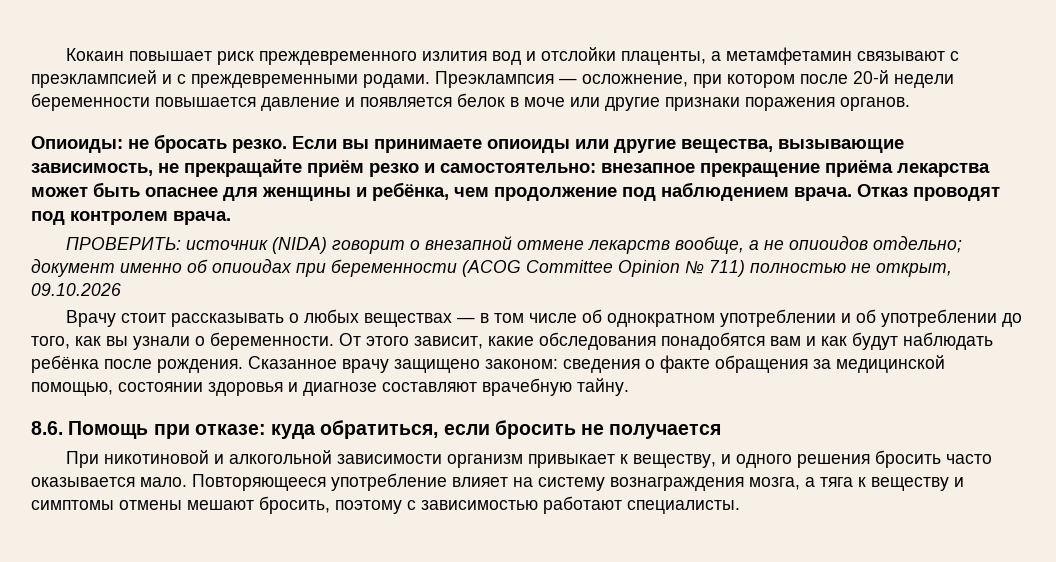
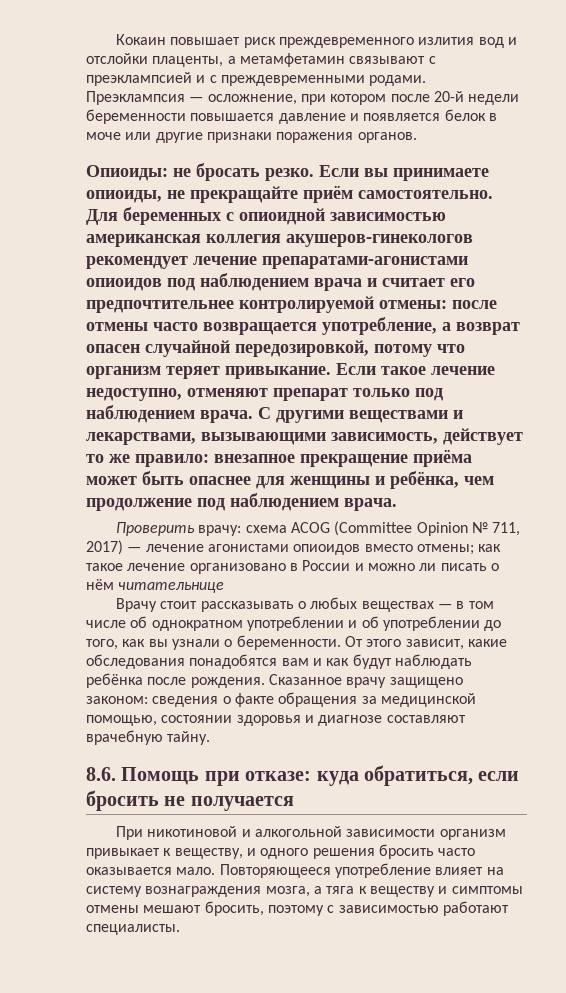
- Если вы принимаете опиоиды или другие вещества, вызывающие зависимость, не прекращайте приём резко и самостоятельно: внезапное прекращение приёма лекарства может быть опаснее для женщины и ребёнка, чем продолжение под наблюдением врача. Отказ проводят под контролем врача.
- ПРОВЕРИТЬ: источник (NIDA) говорит о внезапной отмене лекарств вообще, а не опиоидов отдельно; документ именно об опиоидах при беременности (ACOG Committee Opinion № 711) полностью не открыт, 09.10.2026
+ Если вы принимаете опиоиды, не прекращайте приём самостоятельно. Для беременных с опиоидной зависимостью американская коллегия акушеров-гинекологов рекомендует лечение препаратами-агонистами опиоидов под наблюдением врача и считает его предпочтительнее контролируемой отмены: после отмены часто возвращается употребление, а возврат опасен случайной передозировкой, потому что организм теряет привыкание. Если такое лечение недоступно, отменяют препарат только под наблюдением врача. С другими веществами и лекарствами, вызывающими зависимость, действует то же правило: внезапное прекращение приёма может быть опаснее для женщины и ребёнка, чем продолжение под наблюдением врача.
+ Проверить врачу: схема ACOG (Committee Opinion № 711, 2017) — лечение агонистами опиоидов вместо отмены; как такое лечение организовано в России и можно ли писать о нём читательнице

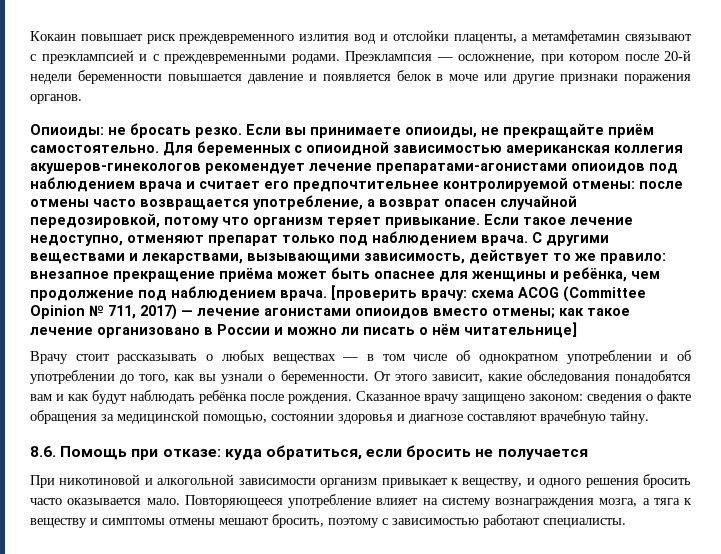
- С другими веществами и лекарствами, вызывающими зависимость, действует то же правило: внезапное прекращение приёма может быть опаснее для женщины и ребёнка, чем продолжение под наблюдением врача.
- Проверить врачу: схема ACOG (Committee Opinion № 711, 2017) — лечение агонистами опиоидов вместо отмены; как такое лечение организовано в России и можно ли писать о нём читательнице
+ С другими веществами и лекарствами, вызывающими зависимость, действует то же правило: внезапное прекращение приёма может быть опаснее для женщины и ребёнка, чем продолжение под наблюдением врача. [проверить врачу: схема ACOG (Committee Opinion № 711, 2017) — лечение агонистами опиоидов вместо отмены; как такое лечение организовано в России и можно ли писать о нём читательнице]

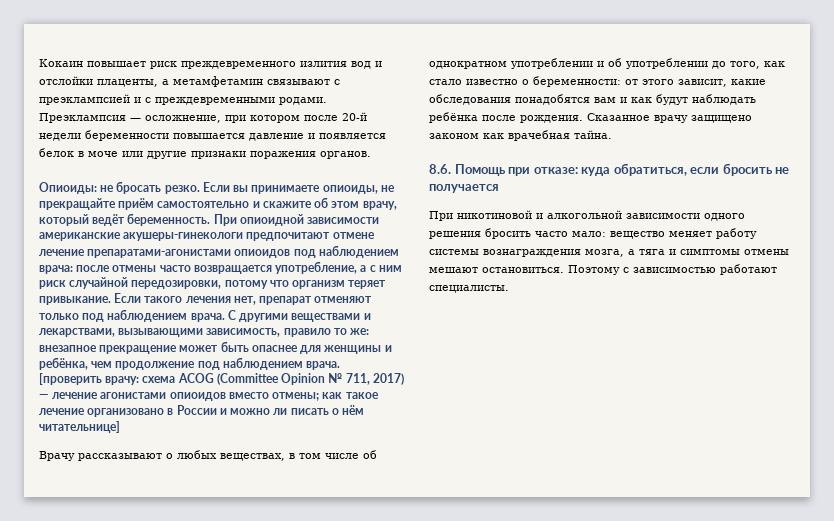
- Если вы принимаете опиоиды, не прекращайте приём самостоятельно. Для беременных с опиоидной зависимостью американская коллегия акушеров-гинекологов рекомендует лечение препаратами-агонистами опиоидов под наблюдением врача и считает его предпочтительнее контролируемой отмены: после отмены часто возвращается употребление, а возврат опасен случайной передозировкой, потому что организм теряет привыкание.
+ Если вы принимаете опиоиды, не прекращайте приём самостоятельно и скажите об этом врачу, который ведёт беременность. При опиоидной зависимости американские акушеры-гинекологи предпочитают отмене лечение препаратами-агонистами опиоидов под наблюдением врача: после отмены часто возвращается употребление, а с ним риск случайной передозировки, потому что организм теряет привыкание.
- Если такое лечение недоступно, отменяют препарат только под наблюдением врача.
+ Если такого лечения нет, препарат отменяют только под наблюдением врача.
- С другими веществами и лекарствами, вызывающими зависимость, действует то же правило: внезапное прекращение приёма может быть опаснее для женщины и ребёнка, чем продолжение под наблюдением врача.
+ С другими веществами и лекарствами, вызывающими зависимость, правило то же: внезапное прекращение может быть опаснее для женщины и ребёнка, чем продолжение под наблюдением врача.
- Врачу стоит рассказывать о любых веществах — в том числе об однократном употреблении и об употреблении до того, как вы узнали о беременности. От этого зависит, какие обследования понадобятся вам и как будут наблюдать ребёнка после рождения.
+ Врачу рассказывают о любых веществах, в том числе об однократном употреблении и об употреблении до того, как стало известно о беременности: от этого зависит, какие обследования понадобятся вам и как будут наблюдать ребёнка после рождения.
- Сказанное врачу защищено законом: сведения о факте обращения за медицинской помощью, состоянии здоровья и диагнозе составляют врачебную тайну.
+ Сказанное врачу защищено законом как врачебная тайна.
- При никотиновой и алкогольной зависимости организм привыкает к веществу, и одного решения бросить часто оказывается мало. Повторяющееся употребление влияет на систему вознаграждения мозга, а тяга к веществу и симптомы отмены мешают бросить, поэтому с зависимостью работают специалисты.
+ При никотиновой и алкогольной зависимости одного решения бросить часто мало: вещество меняет работу системы вознаграждения мозга, а тяга и симптомы отмены мешают остановиться. Поэтому с зависимостью работают специалисты.

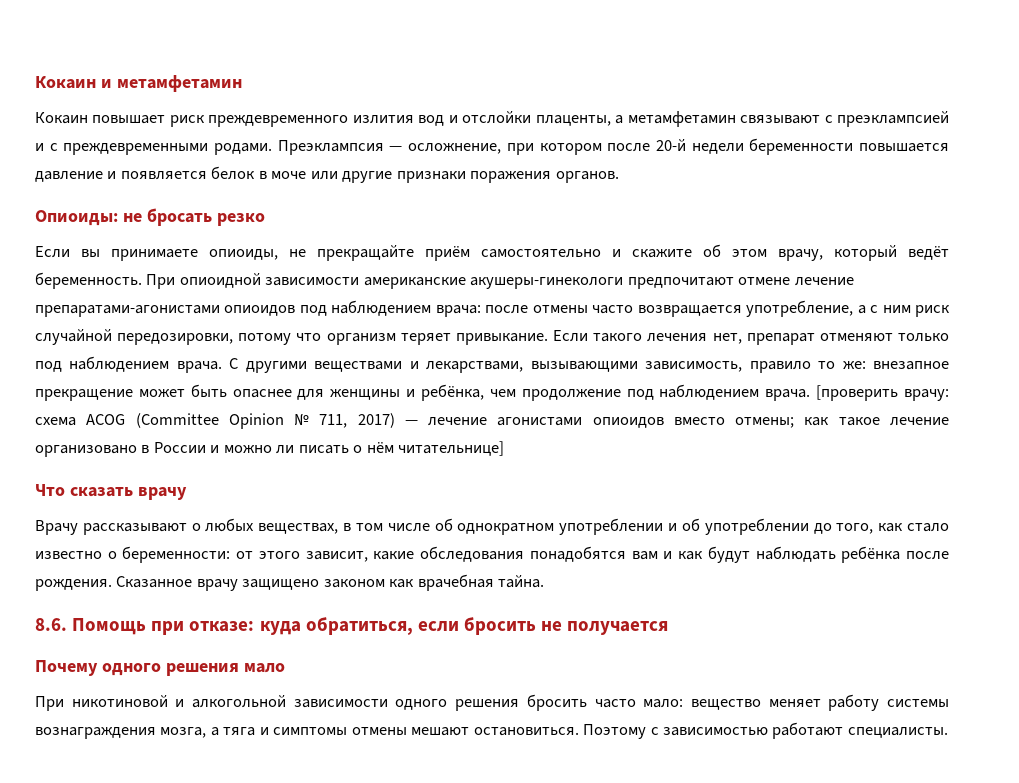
+ Кокаин и метамфетамин
- Опиоиды: не бросать резко. Если вы принимаете опиоиды, не прекращайте приём самостоятельно и скажите об этом врачу, который ведёт беременность.
+ Опиоиды: не бросать резко
+ Если вы принимаете опиоиды, не прекращайте приём самостоятельно и скажите об этом врачу, который ведёт беременность.
+ Что сказать врачу
+ Почему одного решения мало

